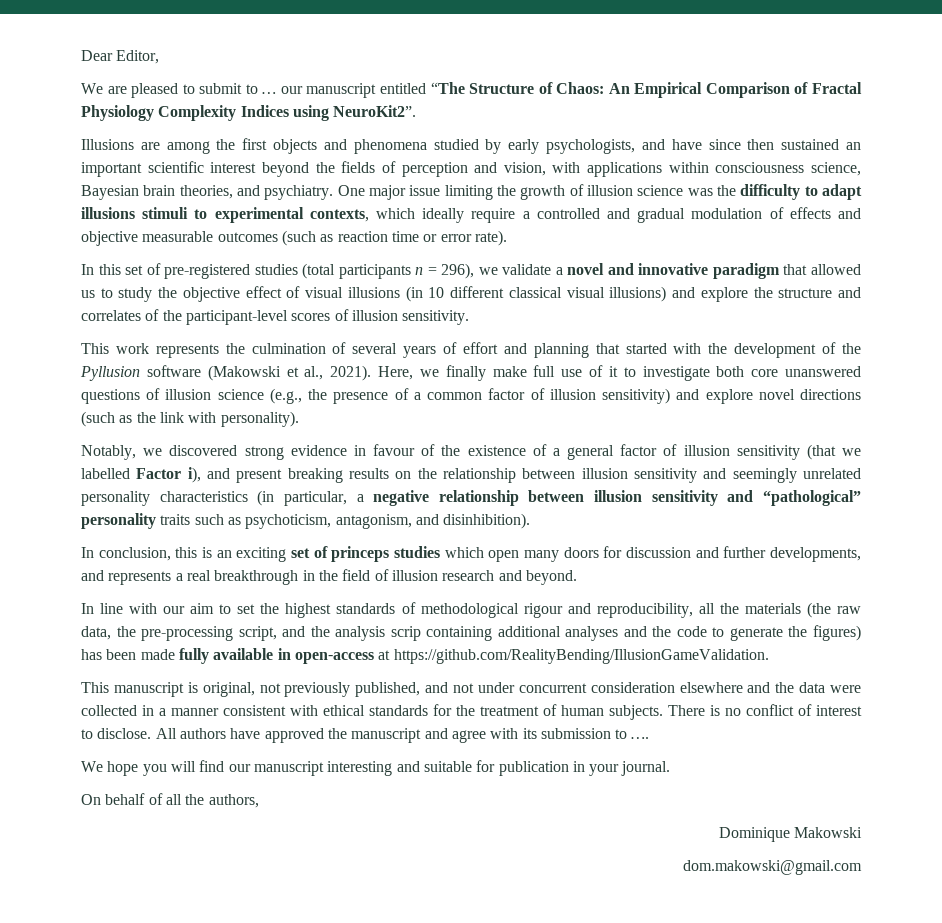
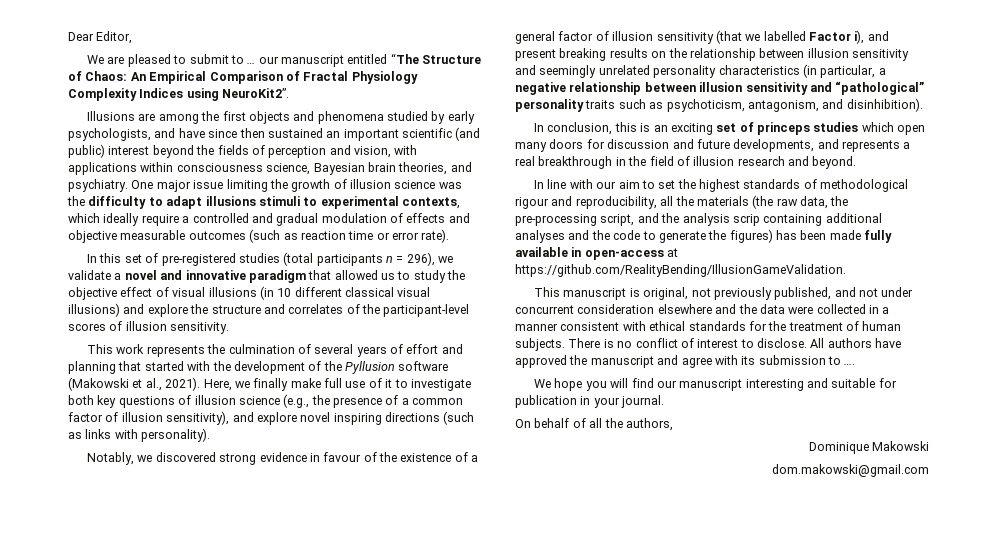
- Illusions are among the first objects and phenomena studied by early psychologists, and have since then sustained an important scientific interest beyond the fields of perception and vision, with applications within consciousness science, Bayesian brain theories, and psychiatry.
+ Illusions are among the first objects and phenomena studied by early psychologists, and have since then sustained an important scientific (and public) interest beyond the fields of perception and vision, with applications within consciousness science, Bayesian brain theories, and psychiatry.
- Here, we finally make full use of it to investigate both core unanswered questions of illusion science (e.g., the presence of a common factor of illusion sensitivity) and explore novel directions (such as the link with personality).
+ Here, we finally make full use of it to investigate both key questions of illusion science (e.g., the presence of a common factor of illusion sensitivity), and explore novel inspiring directions (such as links with personality).
- In conclusion, this is an exciting set of princeps studies which open many doors for discussion and further developments, and represents a real breakthrough in the field of illusion research and beyond.
+ In conclusion, this is an exciting set of princeps studies which open many doors for discussion and future developments, and represents a real breakthrough in the field of illusion research and beyond.

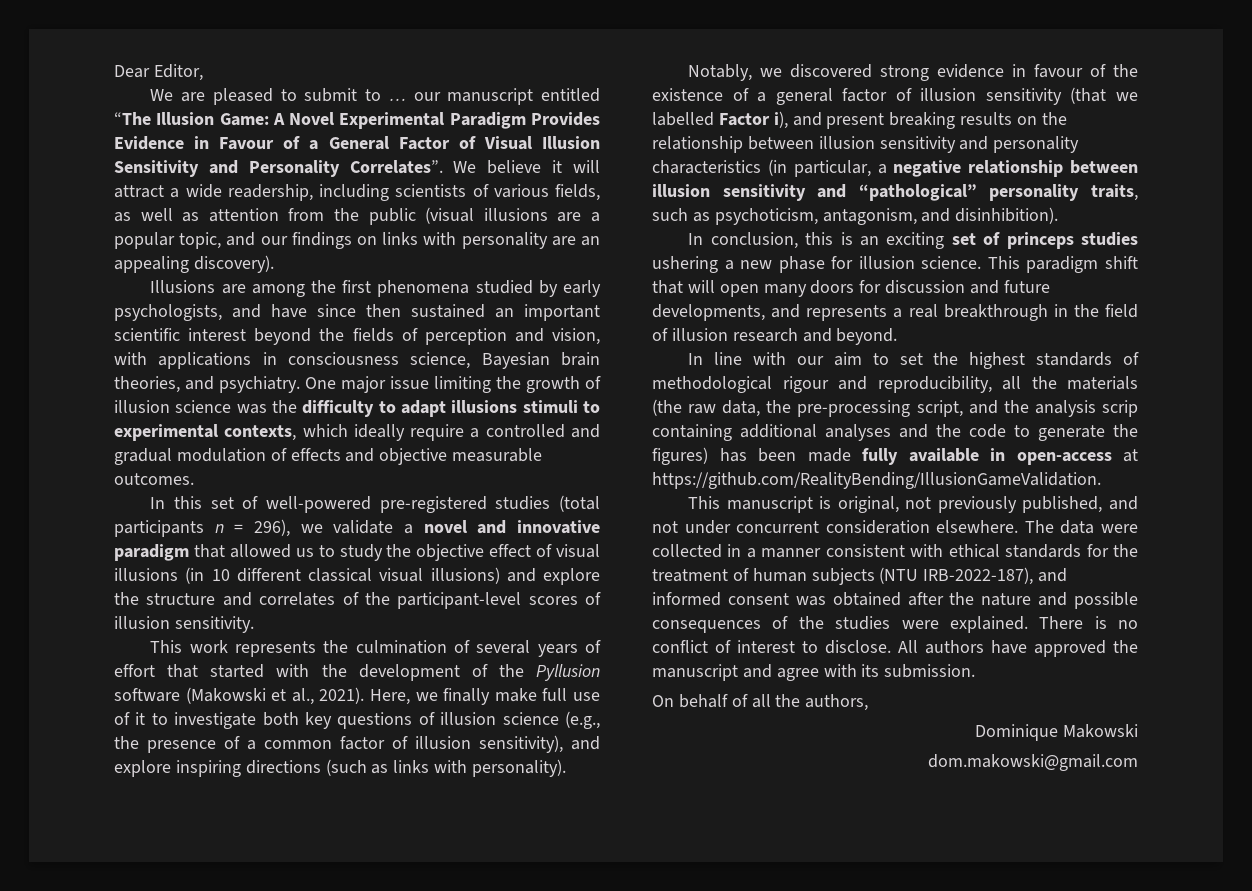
- We are pleased to submit to … our manuscript entitled “The Structure of Chaos: An Empirical Comparison of Fractal Physiology Complexity Indices using NeuroKit2”.
+ We are pleased to submit to … our manuscript entitled “The Illusion Game: A Novel Experimental Paradigm Provides Evidence in Favour of a General Factor of Visual Illusion Sensitivity and Personality Correlates”. We believe it will attract a wide readership, including scientists of various fields, as well as attention from the public (visual illusions are a popular topic, and our findings on links with personality are an appealing discovery).
- Illusions are among the first objects and phenomena studied by early psychologists, and have since then sustained an important scientific (and public) interest beyond the fields of perception and vision, with applications within consciousness science, Bayesian brain theories, and psychiatry.
+ Illusions are among the first phenomena studied by early psychologists, and have since then sustained an important scientific interest beyond the fields of perception and vision, with applications in consciousness science, Bayesian brain theories, and psychiatry.
- One major issue limiting the growth of illusion science was the difficulty to adapt illusions stimuli to experimental contexts, which ideally require a controlled and gradual modulation of effects and objective measurable outcomes (such as reaction time or error rate).
+ One major issue limiting the growth of illusion science was the difficulty to adapt illusions stimuli to experimental contexts, which ideally require a controlled and gradual modulation of effects and objective measurable outcomes.
- In this set of pre-registered studies (total participants n = 296), we validate a novel and innovative paradigm that allowed us to study the objective effect of visual illusions (in 10 different classical visual illusions) and explore the structure and correlates of the participant-level scores of illusion sensitivity.
+ In this set of well-powered pre-registered studies (total participants n = 296), we validate a novel and innovative paradigm that allowed us to study the objective effect of visual illusions (in 10 different classical visual illusions) and explore the structure and correlates of the participant-level scores of illusion sensitivity.
- This work represents the culmination of several years of effort and planning that started with the development of the Pyllusion software (Makowski et al., 2021).
+ This work represents the culmination of several years of effort that started with the development of the Pyllusion software (Makowski et al., 2021).
- Here, we finally make full use of it to investigate both key questions of illusion science (e.g., the presence of a common factor of illusion sensitivity), and explore novel inspiring directions (such as links with personality).
+ Here, we finally make full use of it to investigate both key questions of illusion science (e.g., the presence of a common factor of illusion sensitivity), and explore inspiring directions (such as links with personality).
- Notably, we discovered strong evidence in favour of the existence of a general factor of illusion sensitivity (that we labelled Factor i), and present breaking results on the relationship between illusion sensitivity and seemingly unrelated personality characteristics (in particular, a negative relationship between illusion sensitivity and “pathological” personality traits such as psychoticism, antagonism, and disinhibition).
+ Notably, we discovered strong evidence in favour of the existence of a general factor of illusion sensitivity (that we labelled Factor i), and present breaking results on the relationship between illusion sensitivity and personality characteristics (in particular, a negative relationship between illusion sensitivity and “pathological” personality traits, such as psychoticism, antagonism, and disinhibition).
- In conclusion, this is an exciting set of princeps studies which open many doors for discussion and future developments, and represents a real breakthrough in the field of illusion research and beyond.
+ In conclusion, this is an exciting set of princeps studies ushering a new phase for illusion science. This paradigm shift that will open many doors for discussion and future developments, and represents a real breakthrough in the field of illusion research and beyond.
- This manuscript is original, not previously published, and not under concurrent consideration elsewhere and the data were collected in a manner consistent with ethical standards for the treatment of human subjects.
+ This manuscript is original, not previously published, and not under concurrent consideration elsewhere. The data were collected in a manner consistent with ethical standards for the treatment of human subjects (NTU IRB-2022-187), and informed consent was obtained after the nature and possible consequences of the studies were explained.
- All authors have approved the manuscript and agree with its submission to ….
- We hope you will find our manuscript interesting and suitable for publication in your journal.
+ All authors have approved the manuscript and agree with its submission.

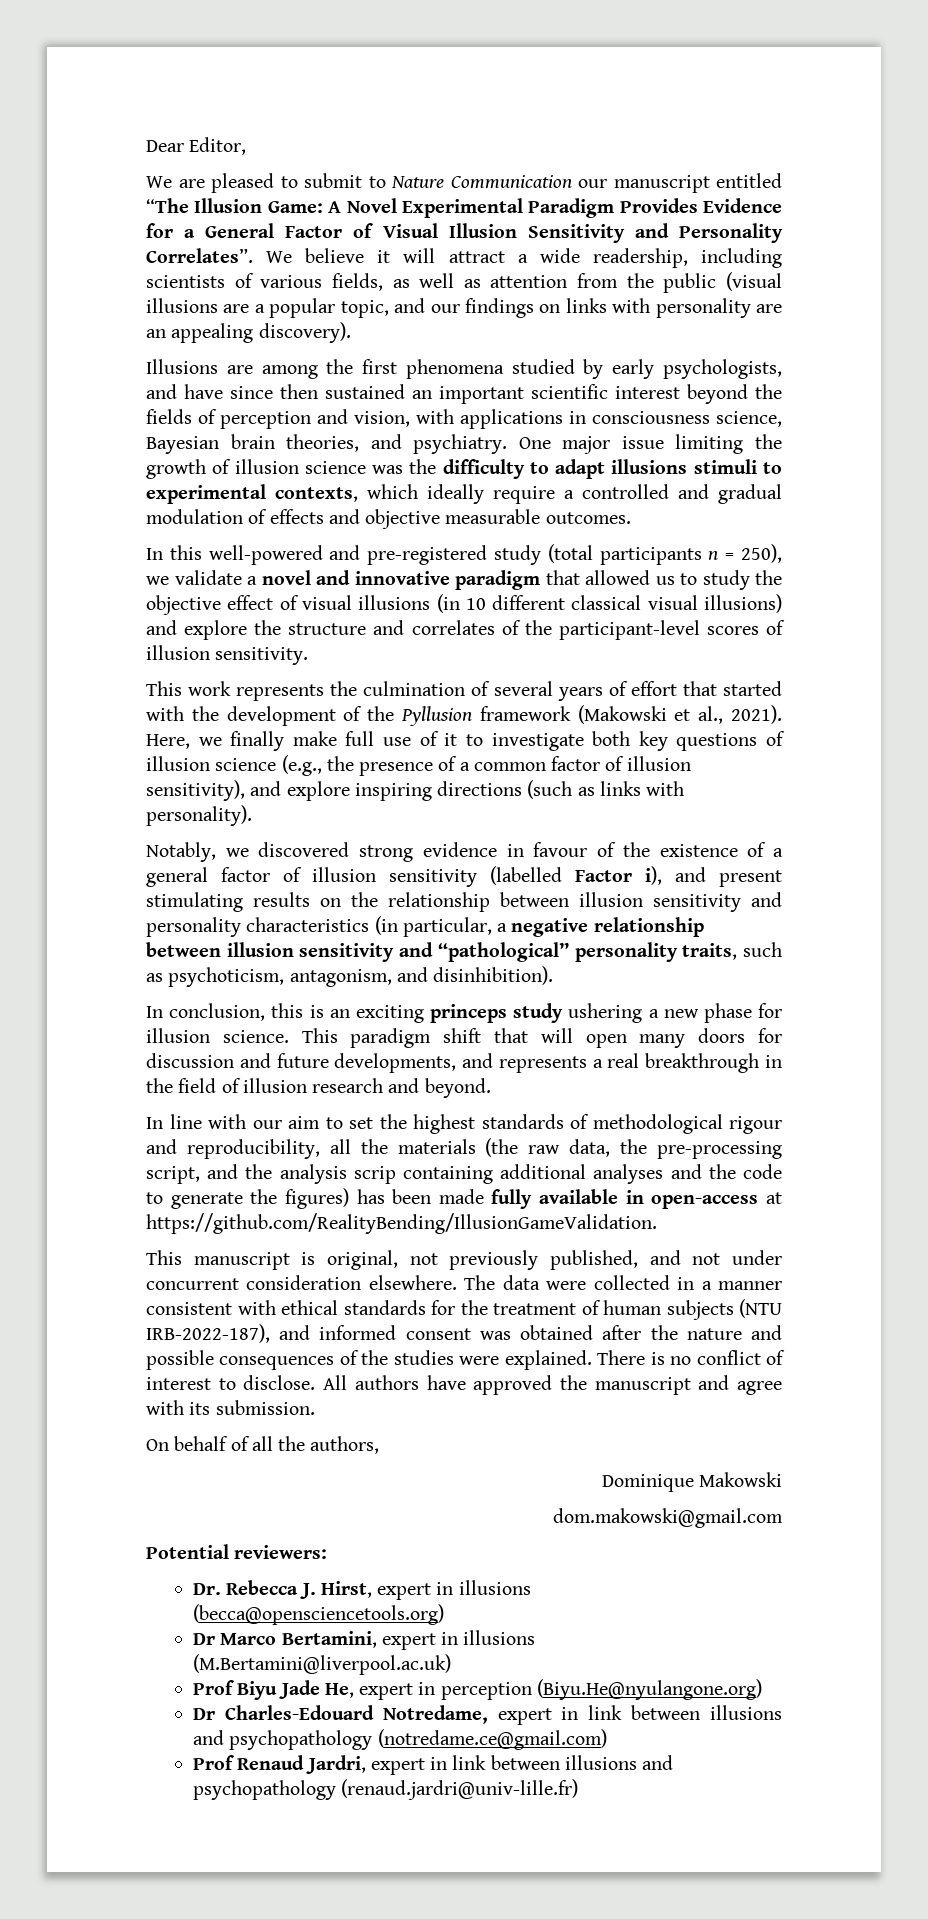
- We are pleased to submit to … our manuscript entitled “The Illusion Game: A Novel Experimental Paradigm Provides Evidence in Favour of a General Factor of Visual Illusion Sensitivity and Personality Correlates”.
+ We are pleased to submit to Nature Communication our manuscript entitled “The Illusion Game: A Novel Experimental Paradigm Provides Evidence for a General Factor of Visual Illusion Sensitivity and Personality Correlates”.
- In this set of well-powered pre-registered studies (total participants n = 296), we validate a novel and innovative paradigm that allowed us to study the objective effect of visual illusions (in 10 different classical visual illusions) and explore the structure and correlates of the participant-level scores of illusion sensitivity.
+ In this well-powered and pre-registered study (total participants n = 250), we validate a novel and innovative paradigm that allowed us to study the objective effect of visual illusions (in 10 different classical visual illusions) and explore the structure and correlates of the participant-level scores of illusion sensitivity.
- This work represents the culmination of several years of effort that started with the development of the Pyllusion software (Makowski et al., 2021).
+ This work represents the culmination of several years of effort that started with the development of the Pyllusion framework (Makowski et al., 2021).
- Notably, we discovered strong evidence in favour of the existence of a general factor of illusion sensitivity (that we labelled Factor i), and present breaking results on the relationship between illusion sensitivity and personality characteristics (in particular, a negative relationship between illusion sensitivity and “pathological” personality traits, such as psychoticism, antagonism, and disinhibition).
+ Notably, we discovered strong evidence in favour of the existence of a general factor of illusion sensitivity (labelled Factor i), and present stimulating results on the relationship between illusion sensitivity and personality characteristics (in particular, a negative relationship between illusion sensitivity and “pathological” personality traits, such as psychoticism, antagonism, and disinhibition).
- In conclusion, this is an exciting set of princeps studies ushering a new phase for illusion science.
+ In conclusion, this is an exciting princeps study ushering a new phase for illusion science.
+ Potential reviewers:
+ Dr. Rebecca J. Hirst, expert in illusions (becca@opensciencetools.org)
+ Dr Marco Bertamini, expert in illusions (M.Bertamini@liverpool.ac.uk)
+ Prof Biyu Jade He, expert in perception (Biyu.He@nyulangone.org)
+ Dr Charles-Edouard Notredame, expert in link between illusions and psychopathology (notredame.ce@gmail.com)
+ Prof Renaud Jardri, expert in link between illusions and psychopathology (renaud.jardri@univ-lille.fr)

